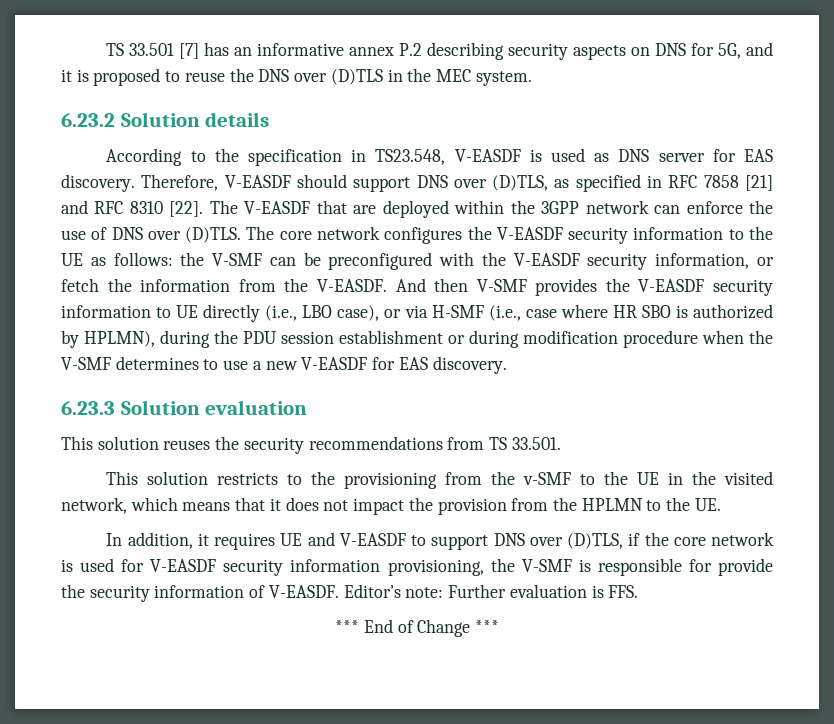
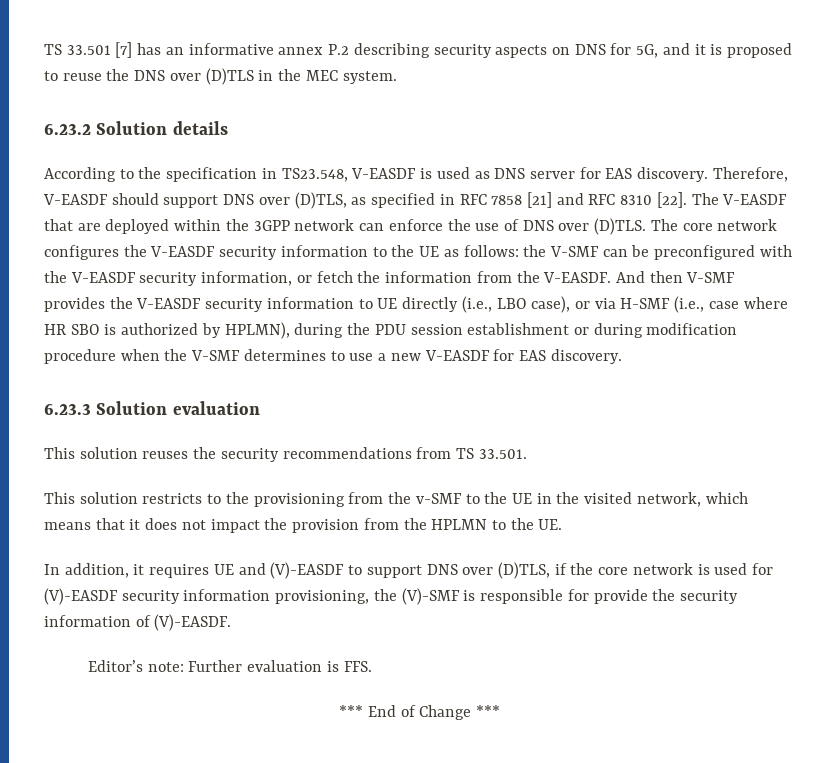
- In addition, it requires UE and V-EASDF to support DNS over (D)TLS, if the core network is used for V-EASDF security information provisioning, the V-SMF is responsible for provide the security information of V-EASDF. Editor’s note: Further evaluation is FFS.
+ In addition, it requires UE and (V)-EASDF to support DNS over (D)TLS, if the core network is used for (V)-EASDF security information provisioning, the (V)-SMF is responsible for provide the security information of (V)-EASDF.
+ Editor’s note: Further evaluation is FFS.

